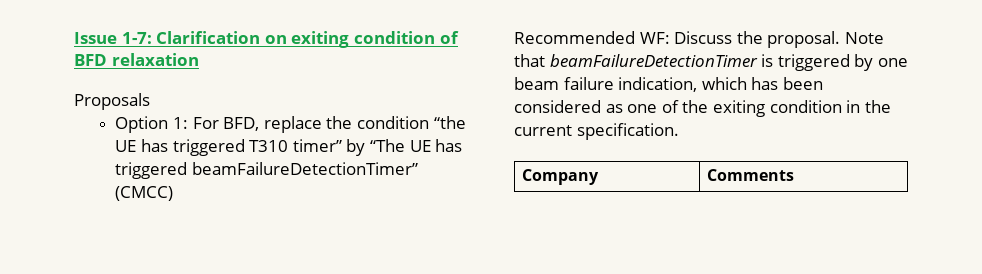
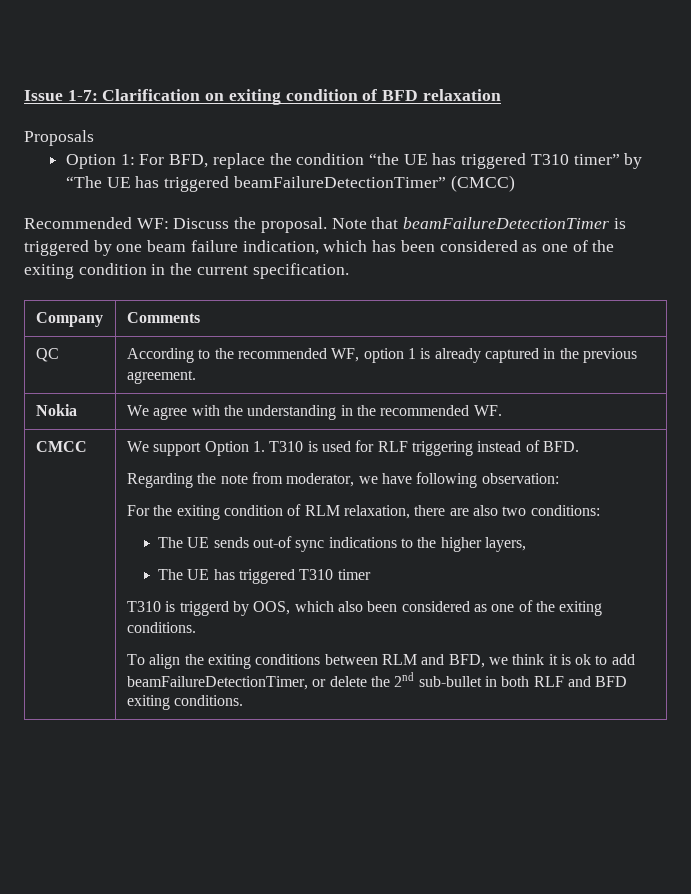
+ QC | According to the recommended WF, option 1 is already captured in the previous agreement.
+ Nokia | We agree with the understanding in the recommended WF.
+ CMCC | We support Option 1. T310 is used for RLF triggering instead of BFD.
+ Regarding the note from moderator, we have following observation:
+ For the exiting condition of RLM relaxation, there are also two conditions:
+ The UE sends out-of sync indications to the higher layers,
+ The UE has triggered T310 timer
+ T310 is triggerd by OOS, which also been considered as one of the exiting conditions.
+ To align the exiting conditions between RLM and BFD, we think it is ok to add beamFailureDetectionTimer, or delete the 2nd sub-bullet in both RLF and BFD exiting conditions.

